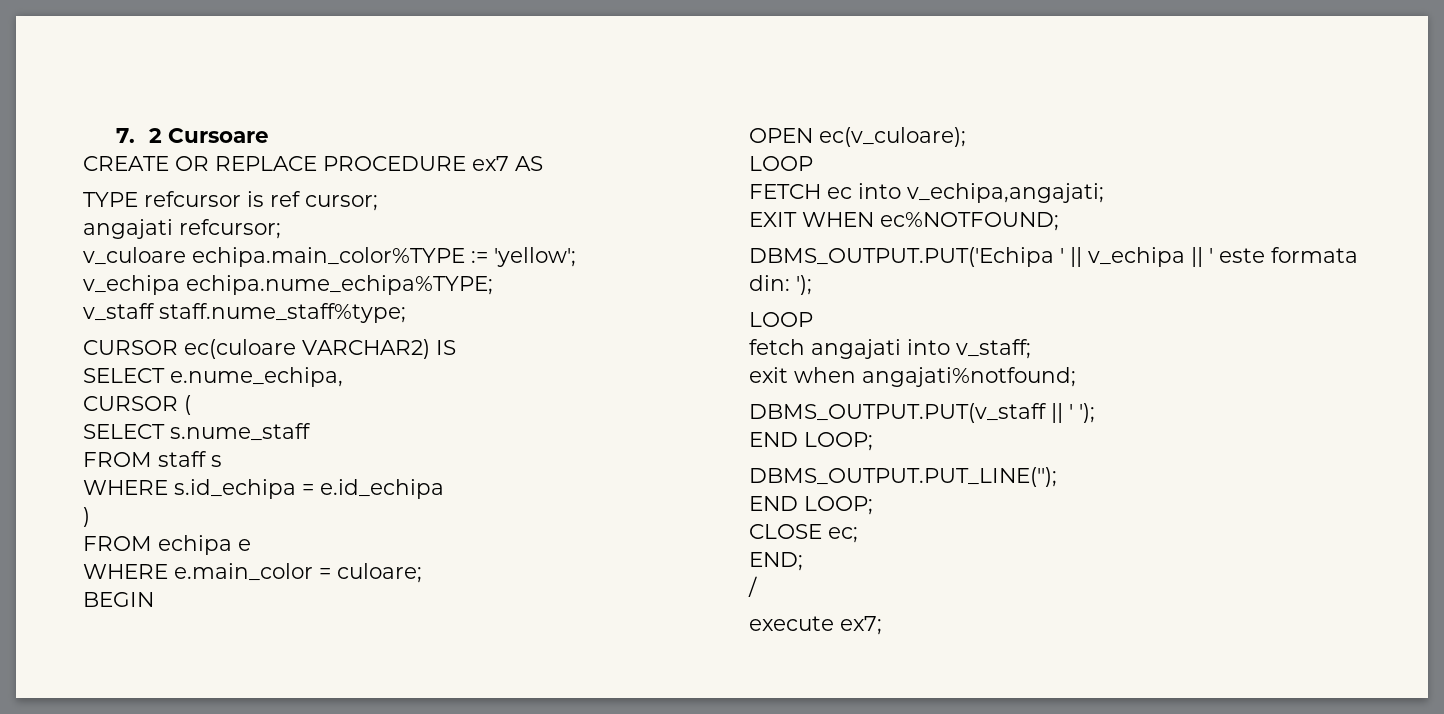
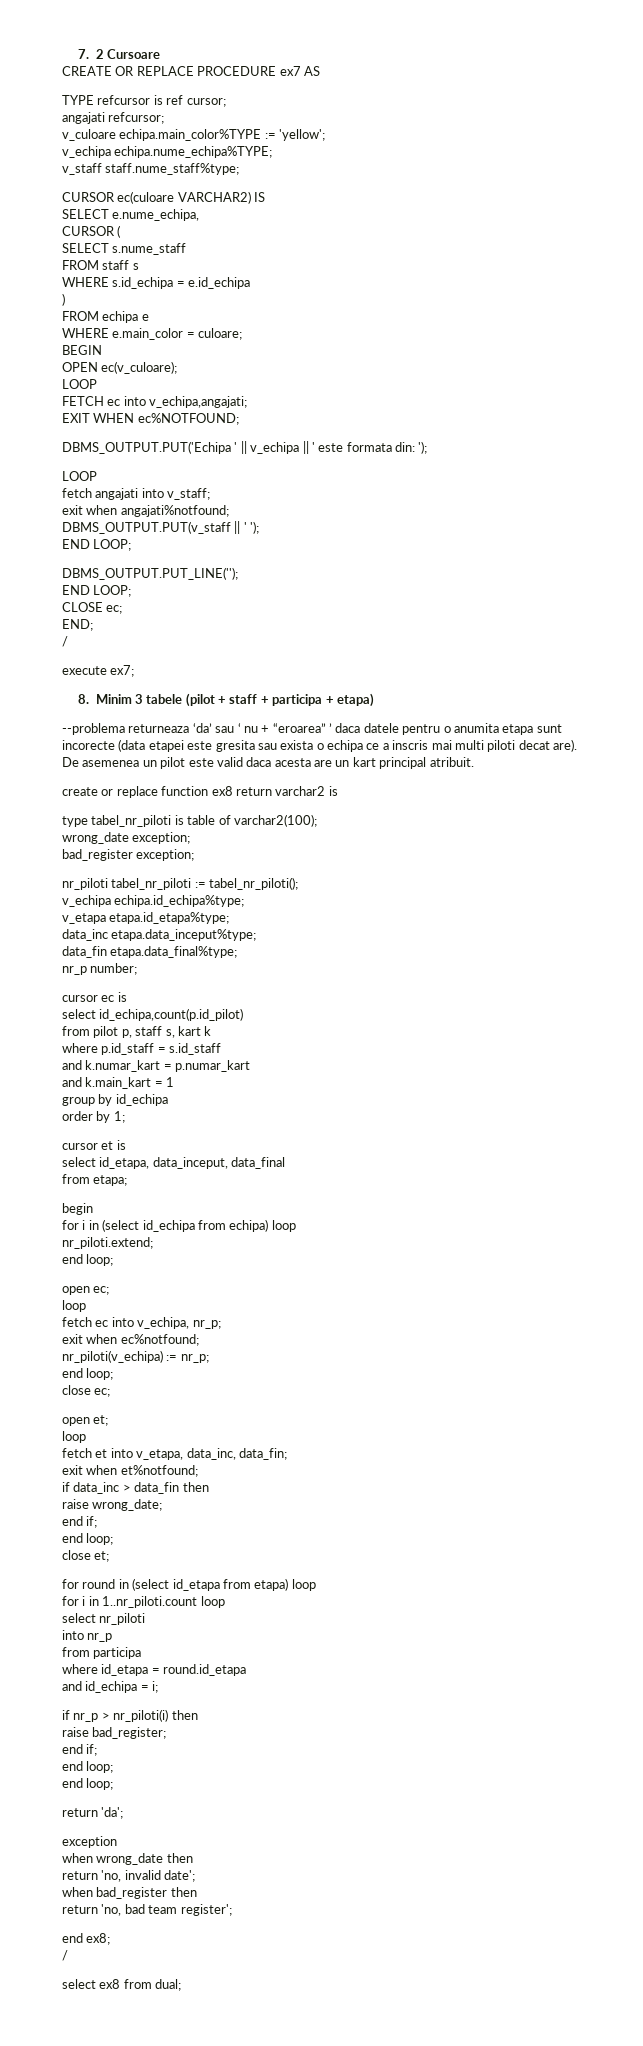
+ 8. Minim 3 tabele (pilot + staff + participa + etapa)
+ --problema returneaza ‘da’ sau ‘ nu + “eroarea” ’ daca datele pentru o anumita etapa sunt incorecte (data etapei este gresita sau exista o echipa ce a inscris mai multi piloti decat are). De asemenea un pilot este valid daca acesta are un kart principal atribuit.
+ create or replace function ex8 return varchar2 is
+ type tabel_nr_piloti is table of varchar2(100);
+ wrong_date exception;
+ bad_register exception;
+ nr_piloti tabel_nr_piloti := tabel_nr_piloti();
+ v_echipa echipa.id_echipa%type;
+ v_etapa etapa.id_etapa%type;
+ data_inc etapa.data_inceput%type;
+ data_fin etapa.data_final%type;
+ nr_p number;
+ cursor ec is
+ select id_echipa,count(p.id_pilot)
+ from pilot p, staff s, kart k
+ where p.id_staff = s.id_staff
+ and k.numar_kart = p.numar_kart
+ and k.main_kart = 1
+ group by id_echipa
+ order by 1;
+ cursor et is
+ select id_etapa, data_inceput, data_final
+ from etapa;
+ begin
+ for i in (select id_echipa from echipa) loop
+ nr_piloti.extend;
+ end loop;
+ open ec;
+ loop
+ fetch ec into v_echipa, nr_p;
+ exit when ec%notfound;
+ nr_piloti(v_echipa) := nr_p;
+ end loop;
+ close ec;
+ open et;
+ loop
+ fetch et into v_etapa, data_inc, data_fin;
+ exit when et%notfound;
+ if data_inc > data_fin then
+ raise wrong_date;
+ end if;
+ end loop;
+ close et;
+ for round in (select id_etapa from etapa) loop
+ for i in 1..nr_piloti.count loop
+ select nr_piloti
+ into nr_p
+ from participa
+ where id_etapa = round.id_etapa
+ and id_echipa = i;
+ if nr_p > nr_piloti(i) then
+ raise bad_register;
+ end if;
+ end loop;
+ end loop;
+ return 'da';
+ exception
+ when wrong_date then
+ return 'no, invalid date';
+ when bad_register then
+ return 'no, bad team register';
+ end ex8;
+ /
+ select ex8 from dual;

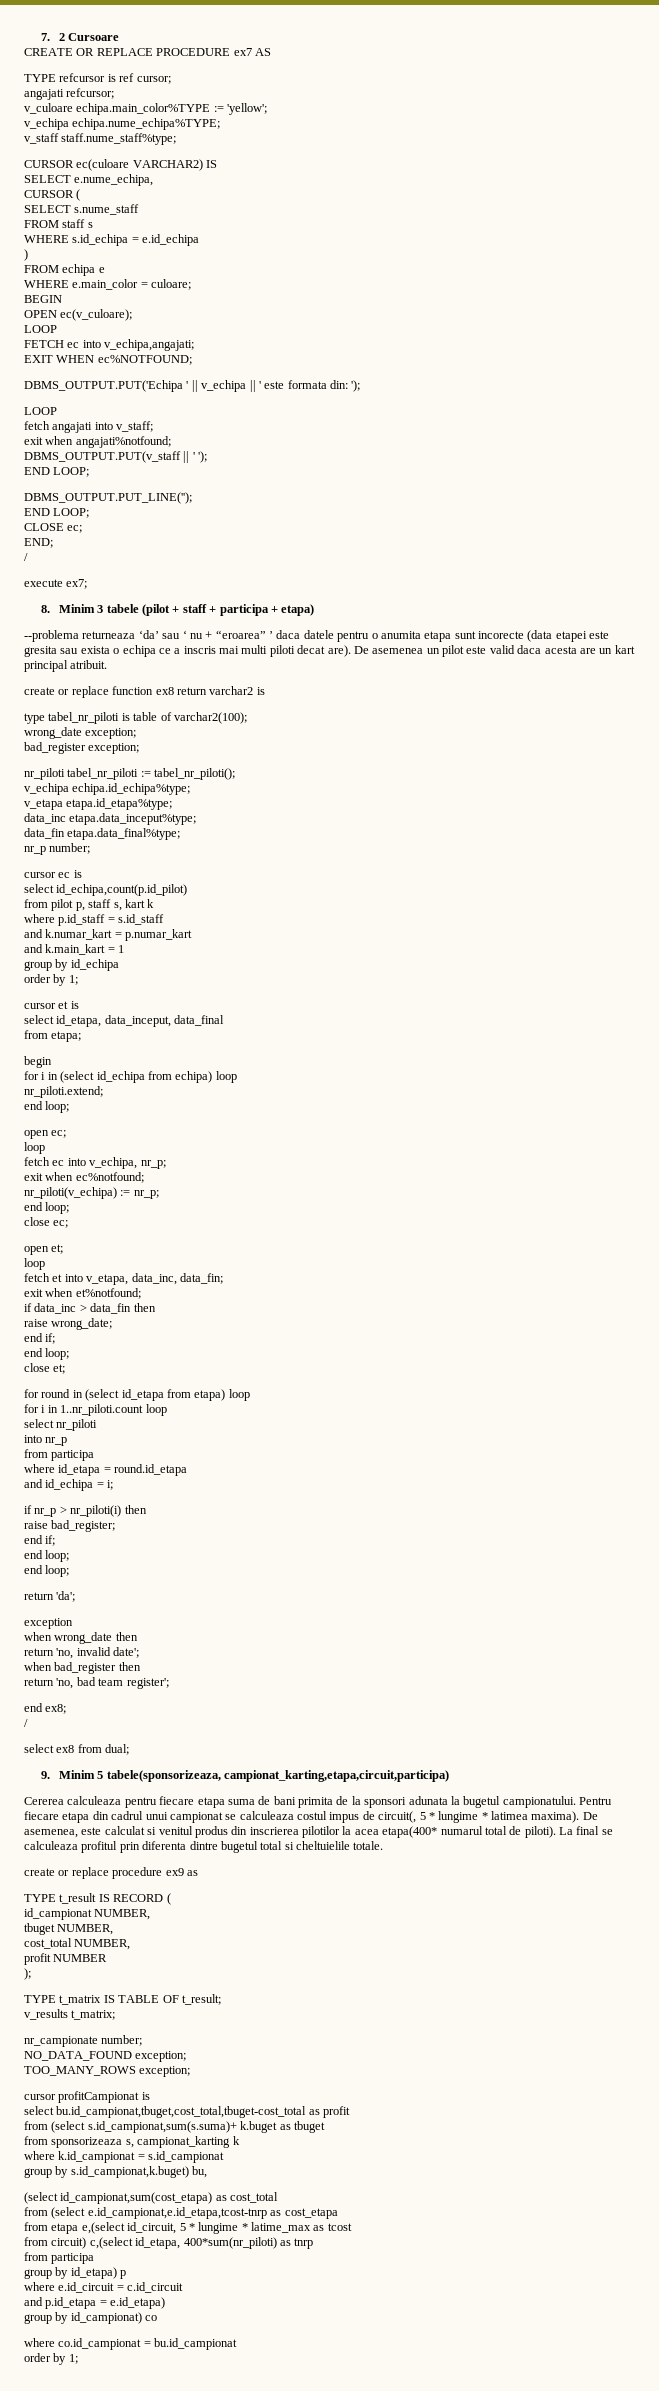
+ 9. Minim 5 tabele(sponsorizeaza, campionat_karting,etapa,circuit,participa)
+ Cererea calculeaza pentru fiecare etapa suma de bani primita de la sponsori adunata la bugetul campionatului. Pentru fiecare etapa din cadrul unui campionat se calculeaza costul impus de circuit(, 5 * lungime * latimea maxima). De asemenea, este calculat si venitul produs din inscrierea pilotilor la acea etapa(400* numarul total de piloti). La final se calculeaza profitul prin diferenta dintre bugetul total si cheltuielile totale.
+ create or replace procedure ex9 as
+ TYPE t_result IS RECORD (
+ id_campionat NUMBER,
+ tbuget NUMBER,
+ cost_total NUMBER,
+ profit NUMBER
+ );
+ TYPE t_matrix IS TABLE OF t_result;
+ v_results t_matrix;
+ nr_campionate number;
+ NO_DATA_FOUND exception;
+ TOO_MANY_ROWS exception;
+ cursor profitCampionat is
+ select bu.id_campionat,tbuget,cost_total,tbuget-cost_total as profit
+ from (select s.id_campionat,sum(s.suma)+ k.buget as tbuget
+ from sponsorizeaza s, campionat_karting k
+ where k.id_campionat = s.id_campionat
+ group by s.id_campionat,k.buget) bu,
+ (select id_campionat,sum(cost_etapa) as cost_total
+ from (select e.id_campionat,e.id_etapa,tcost-tnrp as cost_etapa
+ from etapa e,(select id_circuit, 5 * lungime * latime_max as tcost
+ from circuit) c,(select id_etapa, 400*sum(nr_piloti) as tnrp
+ from participa
+ group by id_etapa) p
+ where e.id_circuit = c.id_circuit
+ and p.id_etapa = e.id_etapa)
+ group by id_campionat) co
+ where co.id_campionat = bu.id_campionat
+ order by 1;

